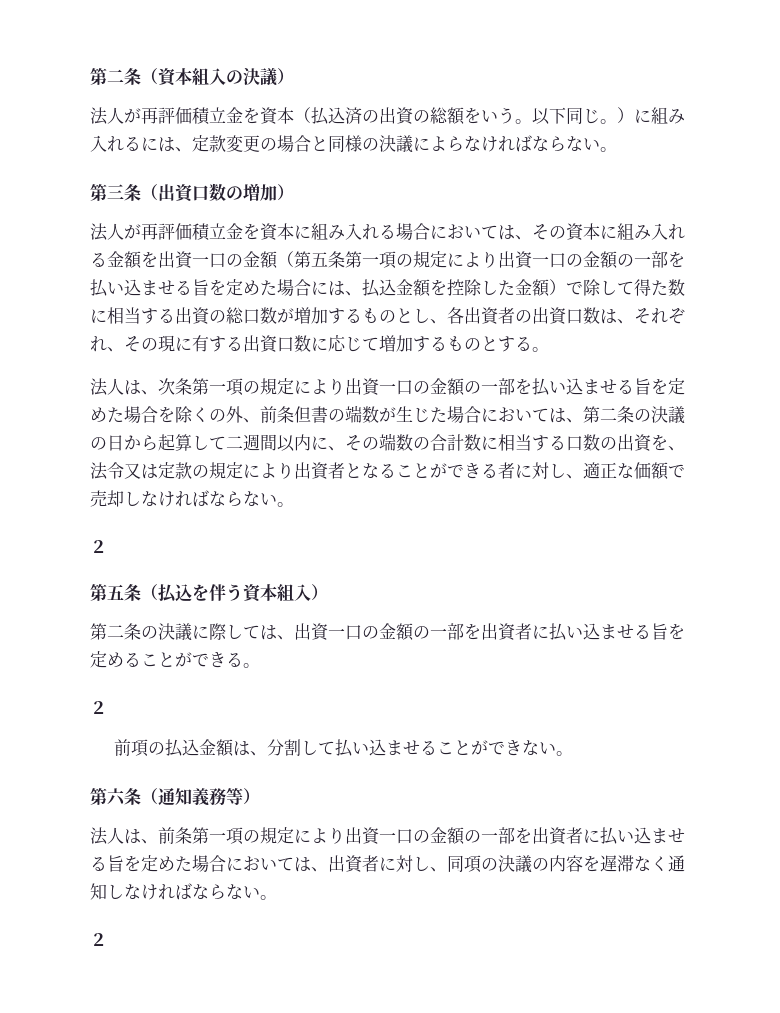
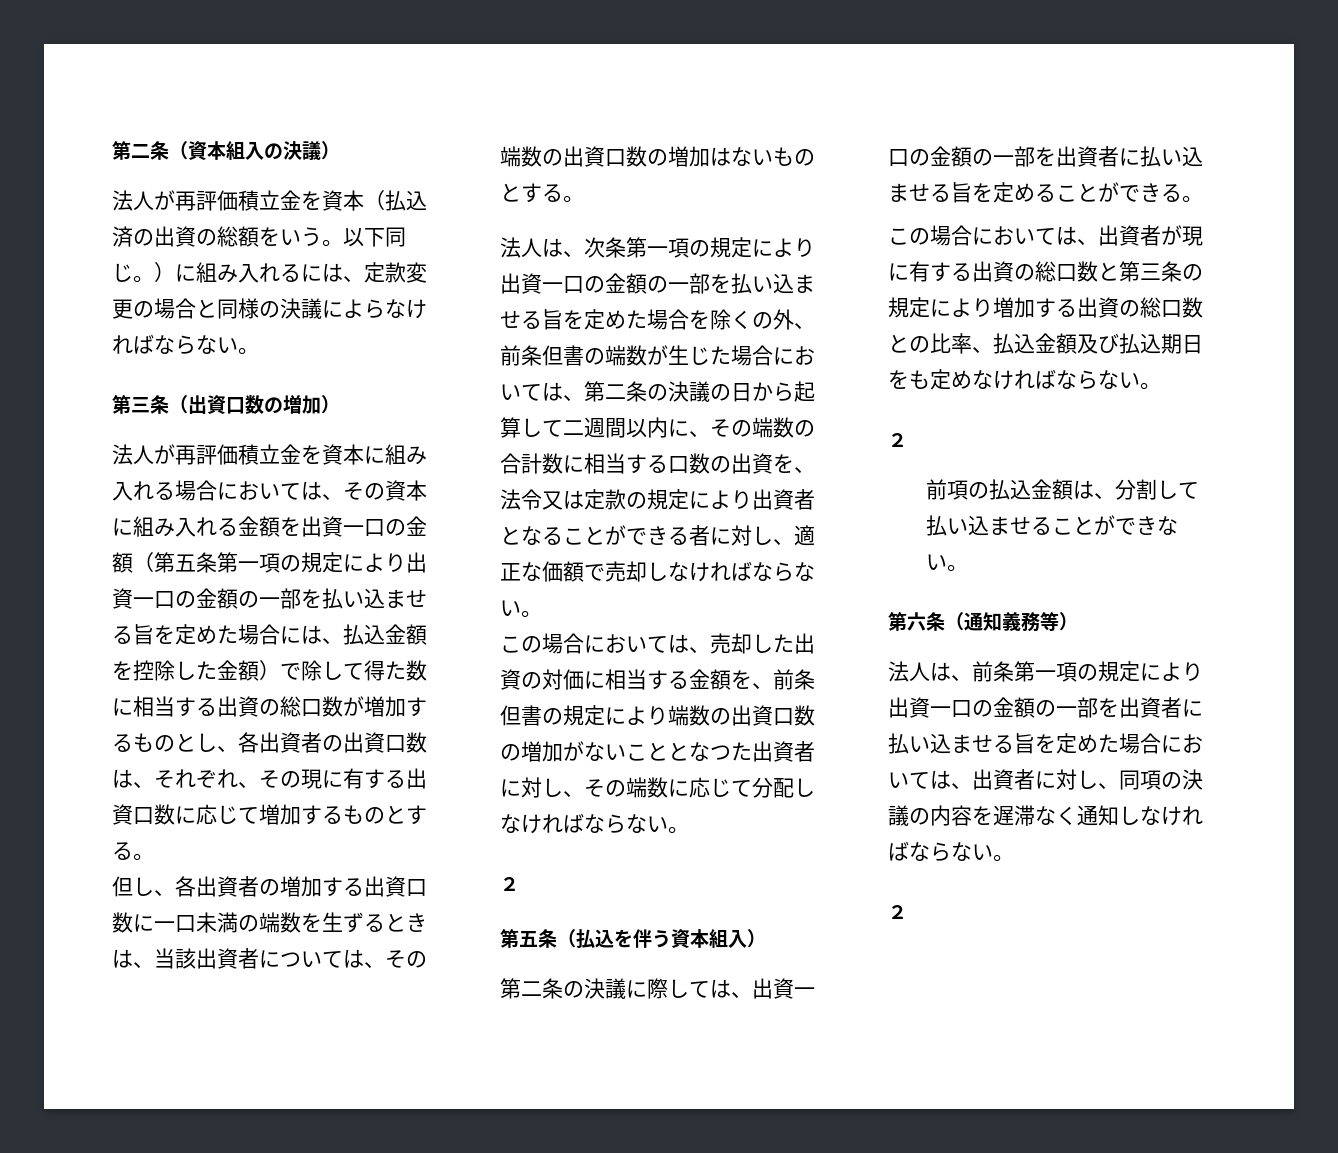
+ 但し、各出資者の増加する出資口数に一口未満の端数を生ずるときは、当該出資者については、その端数の出資口数の増加はないものとする。
+ この場合においては、売却した出資の対価に相当する金額を、前条但書の規定により端数の出資口数の増加がないこととなつた出資者に対し、その端数に応じて分配しなければならない。
+ この場合においては、出資者が現に有する出資の総口数と第三条の規定により増加する出資の総口数との比率、払込金額及び払込期日をも定めなければならない。

